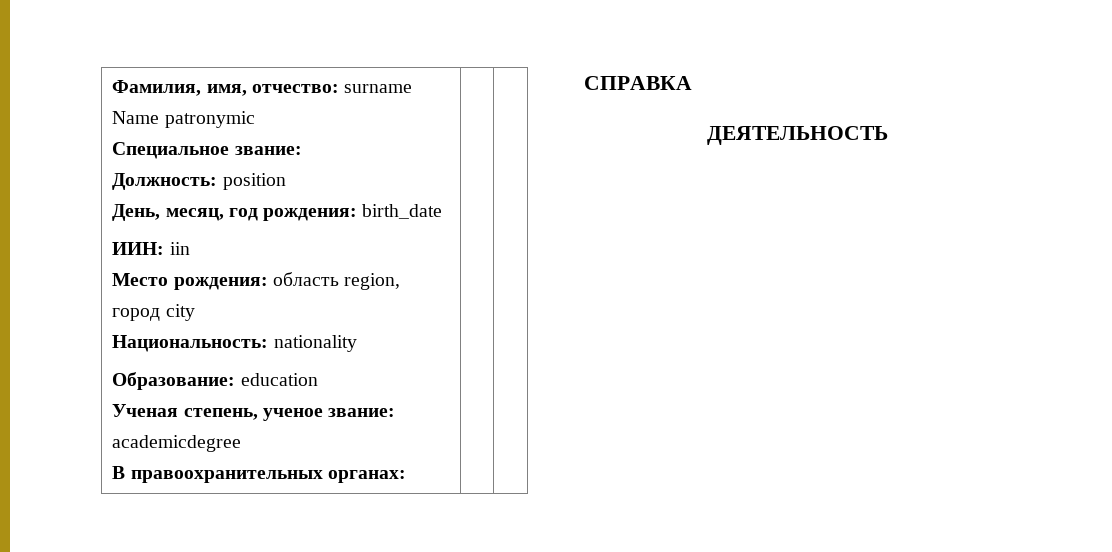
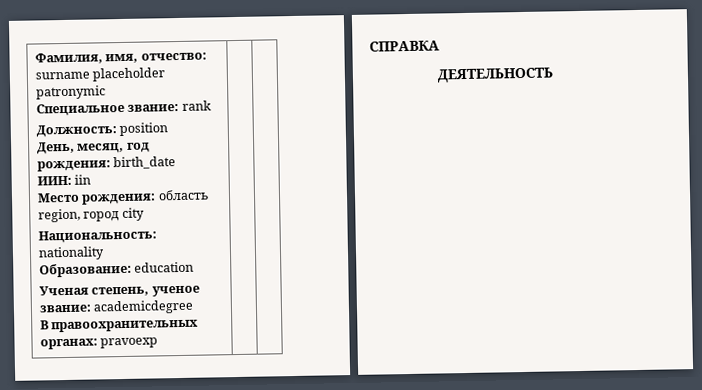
- Фамилия, имя, отчество: surname Name patronymic
- Специальное звание:
+ Фамилия, имя, отчество: surname placeholder patronymic
+ Специальное звание: rank
  Должность: position
  День, месяц, год рождения: birth_date
  ИИН: iin
  Место рождения: область region, город city
  Национальность: nationality
  Образование: education
  Ученая степень, ученое звание: academicdegree
- В правоохранительных органах: | |
+ В правоохранительных органах: pravoexp | |

